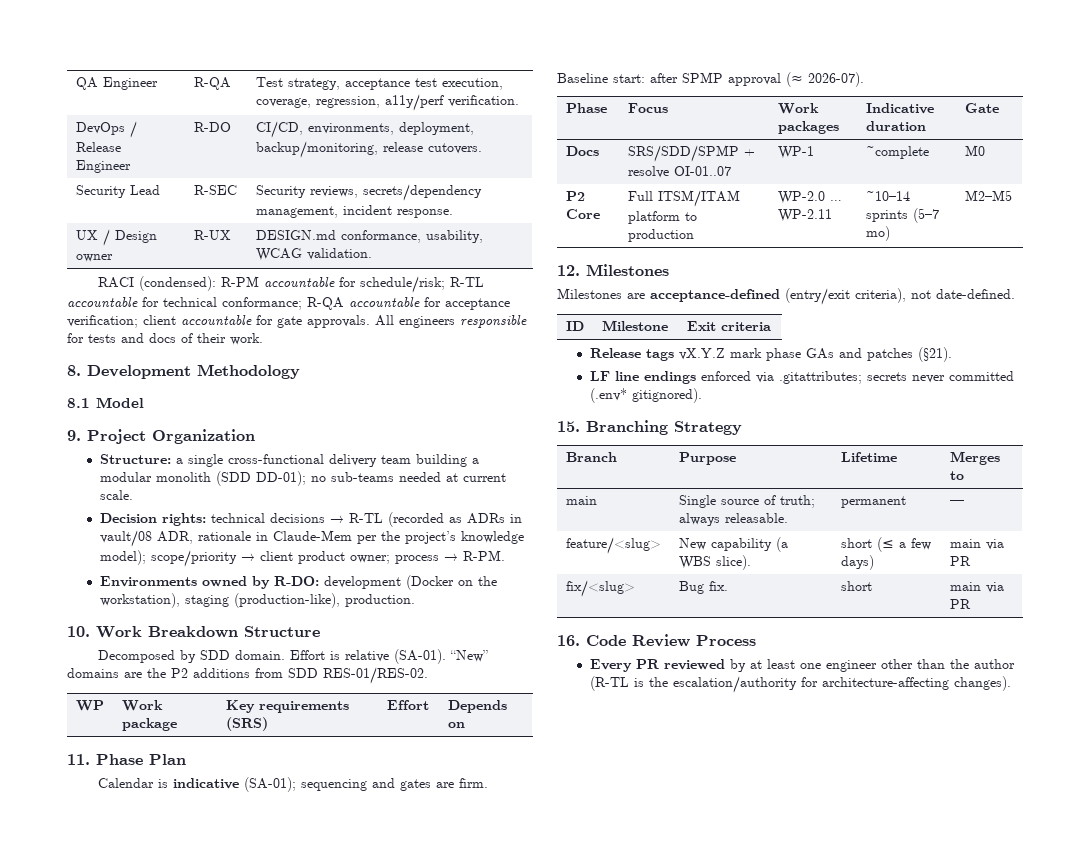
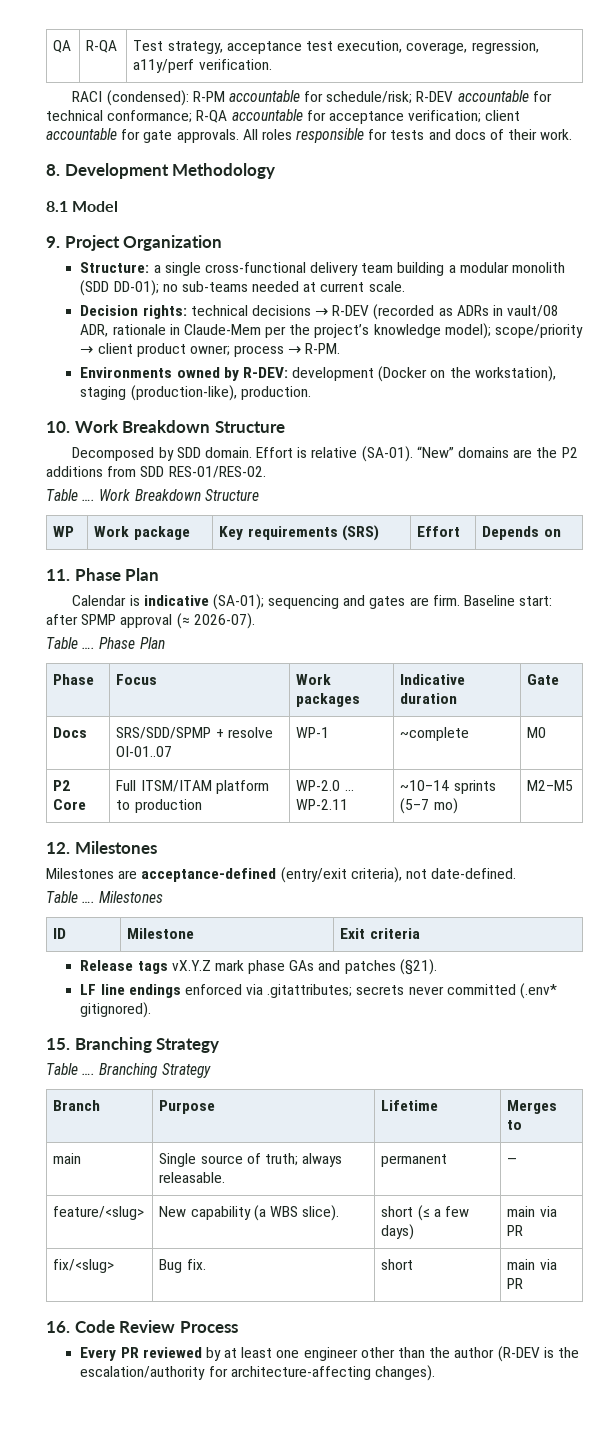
- QA Engineer | R-QA | Test strategy, acceptance test execution, coverage, regression, a11y/perf verification.
+ QA | R-QA | Test strategy, acceptance test execution, coverage, regression, a11y/perf verification.
- DevOps / Release Engineer | R-DO | CI/CD, environments, deployment, backup/monitoring, release cutovers.
- Security Lead | R-SEC | Security reviews, secrets/dependency management, incident response.
- UX / Design owner | R-UX | DESIGN.md conformance, usability, WCAG validation.
- RACI (condensed): R-PM accountable for schedule/risk; R-TL accountable for technical conformance; R-QA accountable for acceptance verification; client accountable for gate approvals.
+ RACI (condensed): R-PM accountable for schedule/risk; R-DEV accountable for technical conformance; R-QA accountable for acceptance verification; client accountable for gate approvals.
- All engineers responsible for tests and docs of their work.
+ All roles responsible for tests and docs of their work.
- Decision rights: technical decisions → R-TL (recorded as ADRs in vault/08 ADR, rationale in Claude-Mem per the project’s knowledge model); scope/priority → client product owner; process → R-PM.
+ Decision rights: technical decisions → R-DEV (recorded as ADRs in vault/08 ADR, rationale in Claude-Mem per the project’s knowledge model); scope/priority → client product owner; process → R-PM.
- Environments owned by R-DO: development (Docker on the workstation), staging (production-like), production.
+ Environments owned by R-DEV: development (Docker on the workstation), staging (production-like), production.
+ Table …. Work Breakdown Structure
+ Table …. Phase Plan
+ Table …. Milestones
+ Table …. Branching Strategy
- Every PR reviewed by at least one engineer other than the author (R-TL is the escalation/authority for architecture-affecting changes).
+ Every PR reviewed by at least one engineer other than the author (R-DEV is the escalation/authority for architecture-affecting changes).

